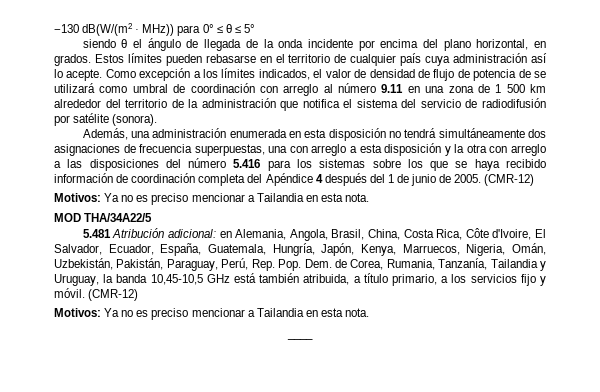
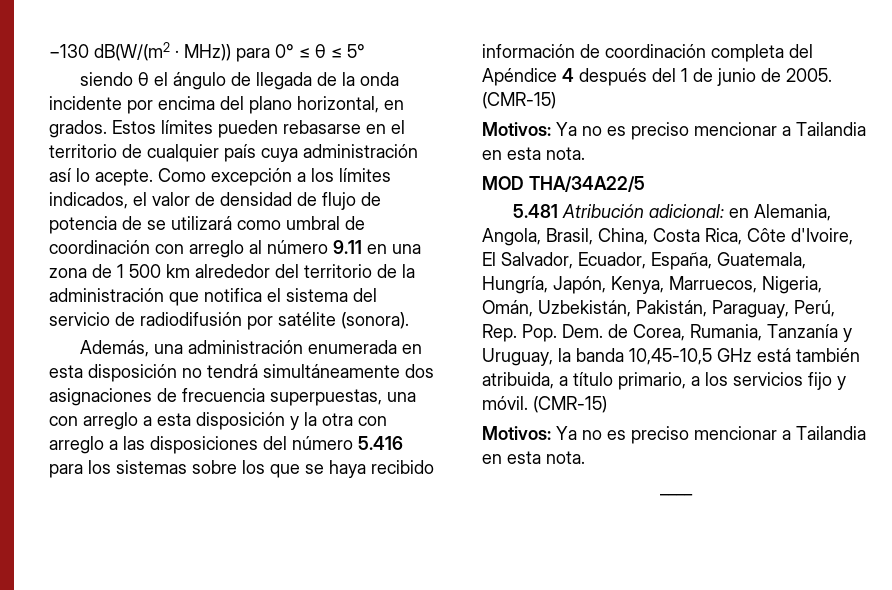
- Además, una administración enumerada en esta disposición no tendrá simultáneamente dos asignaciones de frecuencia superpuestas, una con arreglo a esta disposición y la otra con arreglo a las disposiciones del número 5.416 para los sistemas sobre los que se haya recibido información de coordinación completa del Apéndice 4 después del 1 de junio de 2005. (CMR-12)
+ Además, una administración enumerada en esta disposición no tendrá simultáneamente dos asignaciones de frecuencia superpuestas, una con arreglo a esta disposición y la otra con arreglo a las disposiciones del número 5.416 para los sistemas sobre los que se haya recibido información de coordinación completa del Apéndice 4 después del 1 de junio de 2005. (CMR-15)
- 5.481 Atribución adicional: en Alemania, Angola, Brasil, China, Costa Rica, Côte d'Ivoire, El Salvador, Ecuador, España, Guatemala, Hungría, Japón, Kenya, Marruecos, Nigeria, Omán, Uzbekistán, Pakistán, Paraguay, Perú, Rep. Pop. Dem. de Corea, Rumania, Tanzanía, Tailandia y Uruguay, la banda 10,45-10,5 GHz está también atribuida, a título primario, a los servicios fijo y móvil. (CMR-12)
+ 5.481 Atribución adicional: en Alemania, Angola, Brasil, China, Costa Rica, Côte d'Ivoire, El Salvador, Ecuador, España, Guatemala, Hungría, Japón, Kenya, Marruecos, Nigeria, Omán, Uzbekistán, Pakistán, Paraguay, Perú, Rep. Pop. Dem. de Corea, Rumania, Tanzanía y Uruguay, la banda 10,45-10,5 GHz está también atribuida, a título primario, a los servicios fijo y móvil. (CMR-15)

